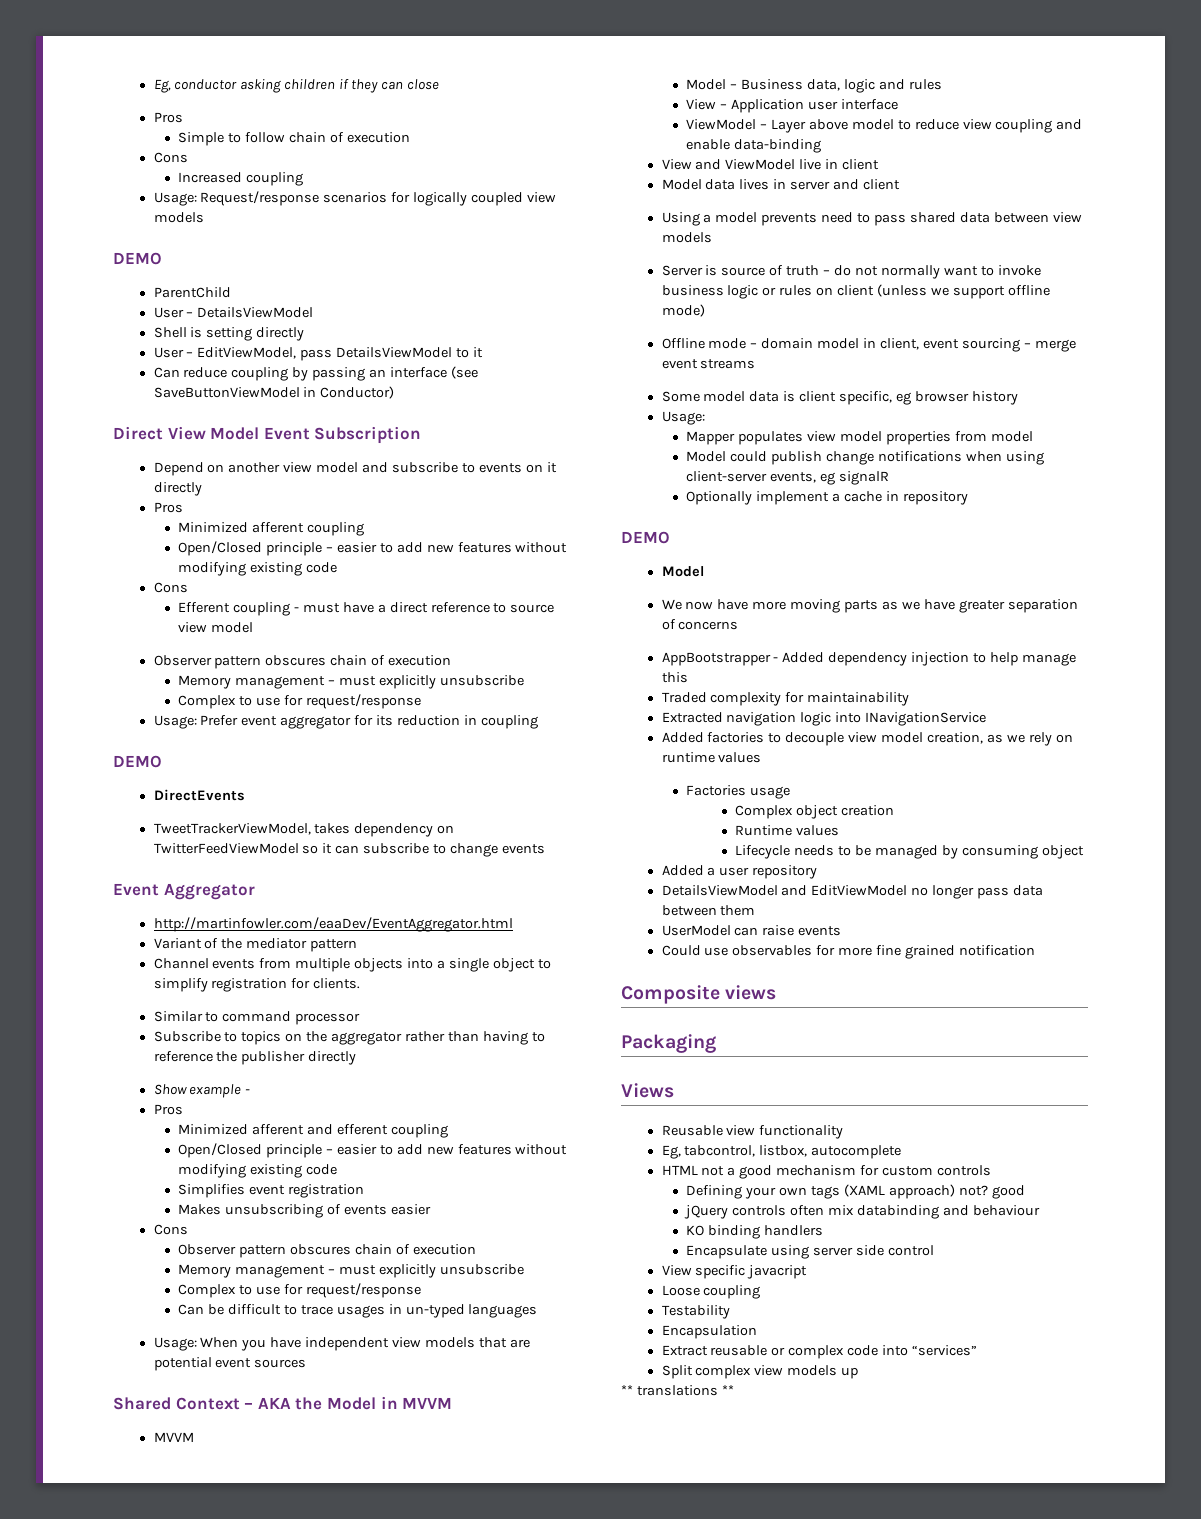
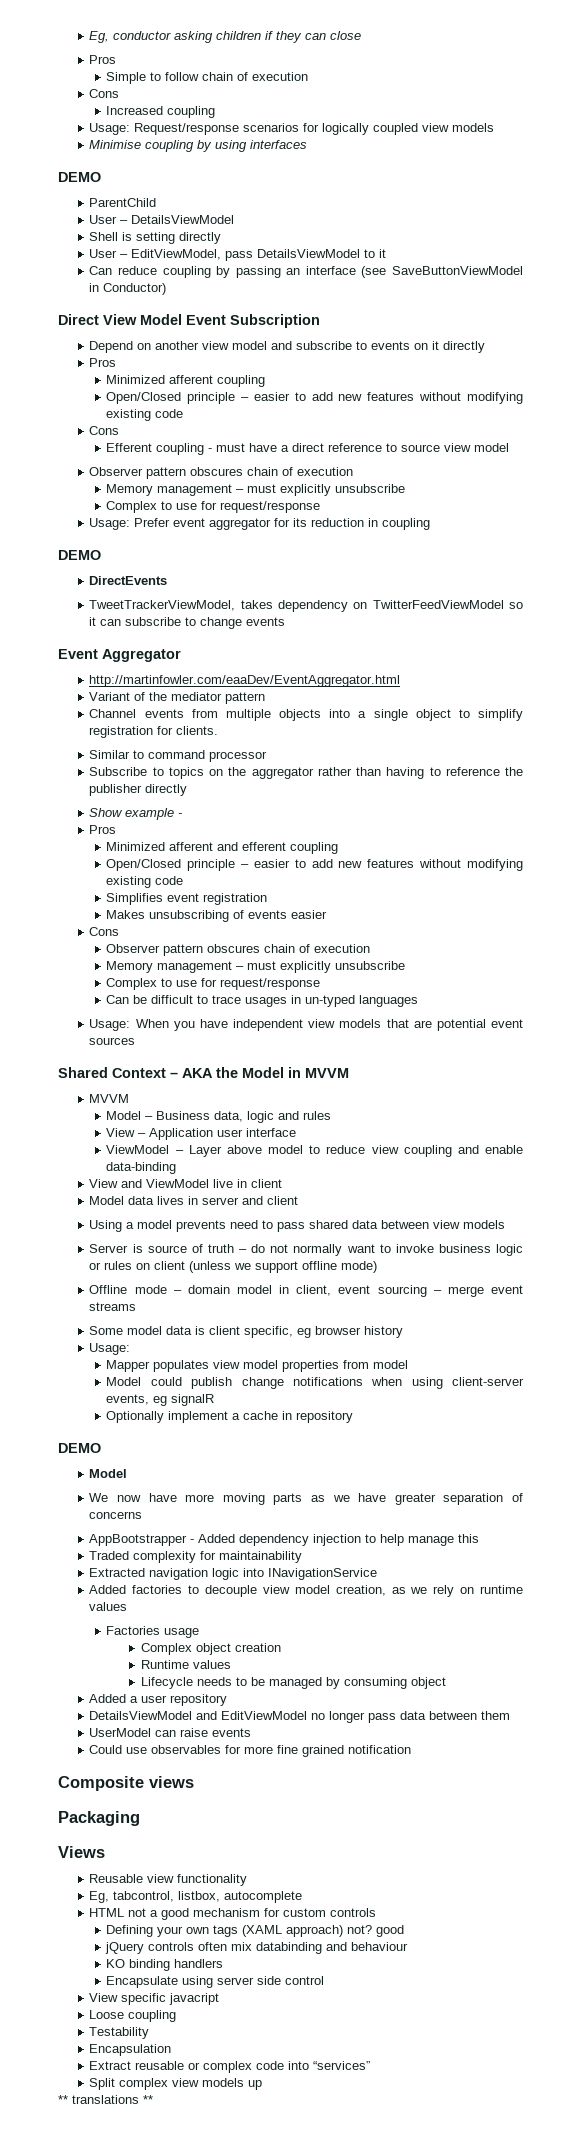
+ Minimise coupling by using interfaces

